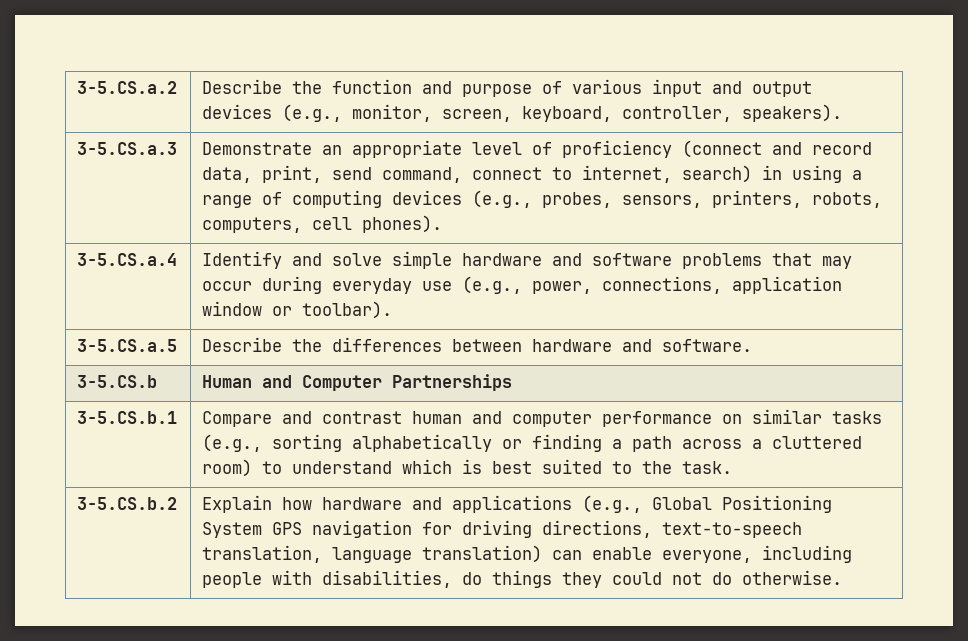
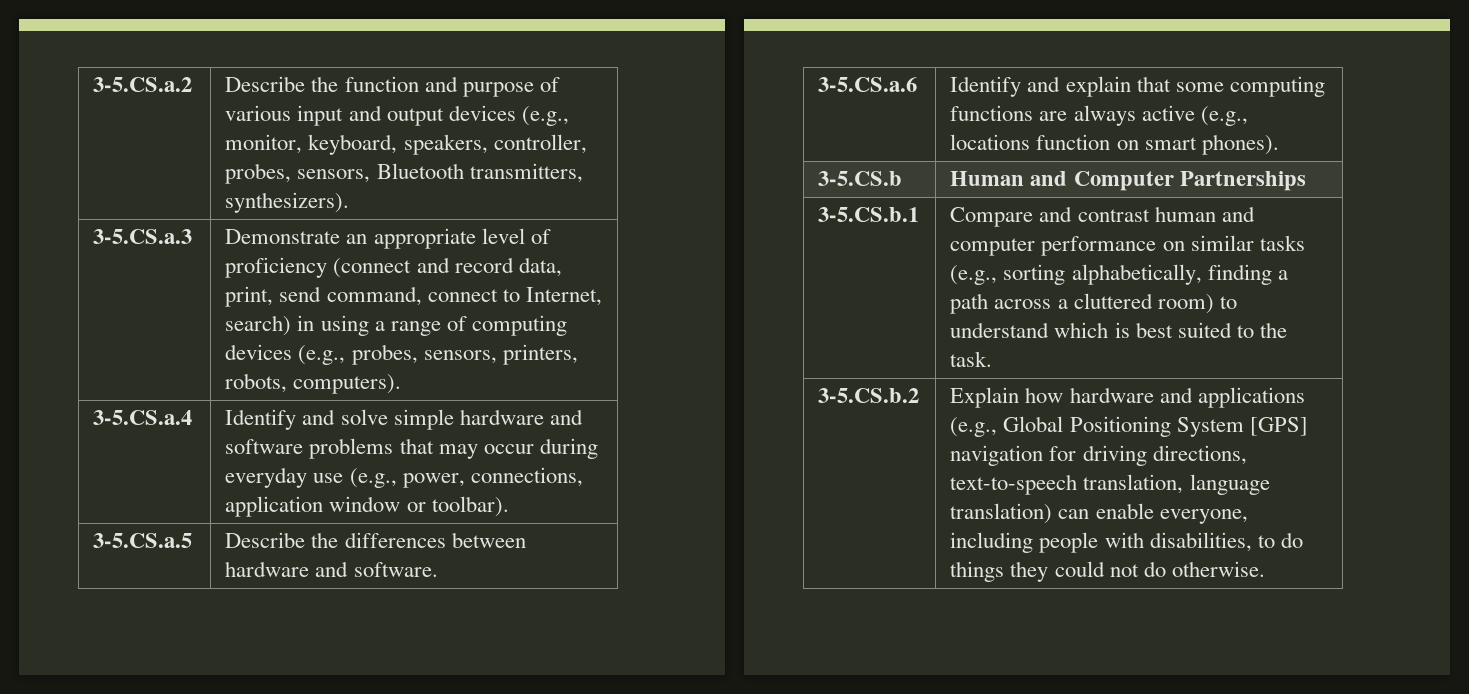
- 3-5.CS.a.2 | Describe the function and purpose of various input and output devices (e.g., monitor, screen, keyboard, controller, speakers).
+ 3-5.CS.a.2 | Describe the function and purpose of various input and output devices (e.g., monitor, keyboard, speakers, controller, probes, sensors, Bluetooth transmitters, synthesizers).
- 3-5.CS.a.3 | Demonstrate an appropriate level of proficiency (connect and record data, print, send command, connect to internet, search) in using a range of computing devices (e.g., probes, sensors, printers, robots, computers, cell phones).
+ 3-5.CS.a.3 | Demonstrate an appropriate level of proficiency (connect and record data, print, send command, connect to Internet, search) in using a range of computing devices (e.g., probes, sensors, printers, robots, computers).
+ 3-5.CS.a.6 | Identify and explain that some computing functions are always active (e.g., locations function on smart phones).
- 3-5.CS.b.1 | Compare and contrast human and computer performance on similar tasks (e.g., sorting alphabetically or finding a path across a cluttered room) to understand which is best suited to the task.
+ 3-5.CS.b.1 | Compare and contrast human and computer performance on similar tasks (e.g., sorting alphabetically, finding a path across a cluttered room) to understand which is best suited to the task.
- 3-5.CS.b.2 | Explain how hardware and applications (e.g., Global Positioning System GPS navigation for driving directions, text-to-speech translation, language translation) can enable everyone, including people with disabilities, do things they could not do otherwise.
+ 3-5.CS.b.2 | Explain how hardware and applications (e.g., Global Positioning System [GPS] navigation for driving directions, text-to-speech translation, language translation) can enable everyone, including people with disabilities, to do things they could not do otherwise.

